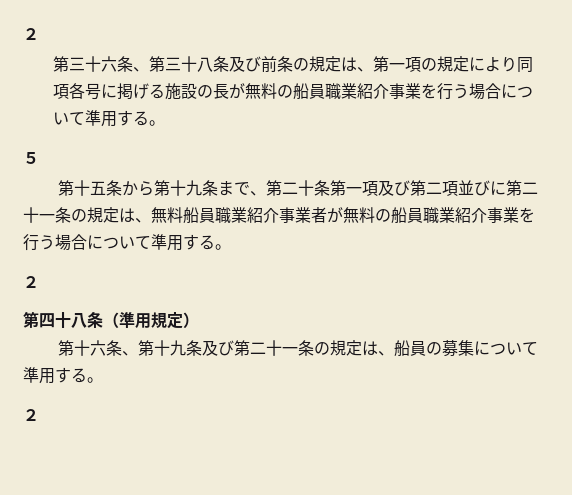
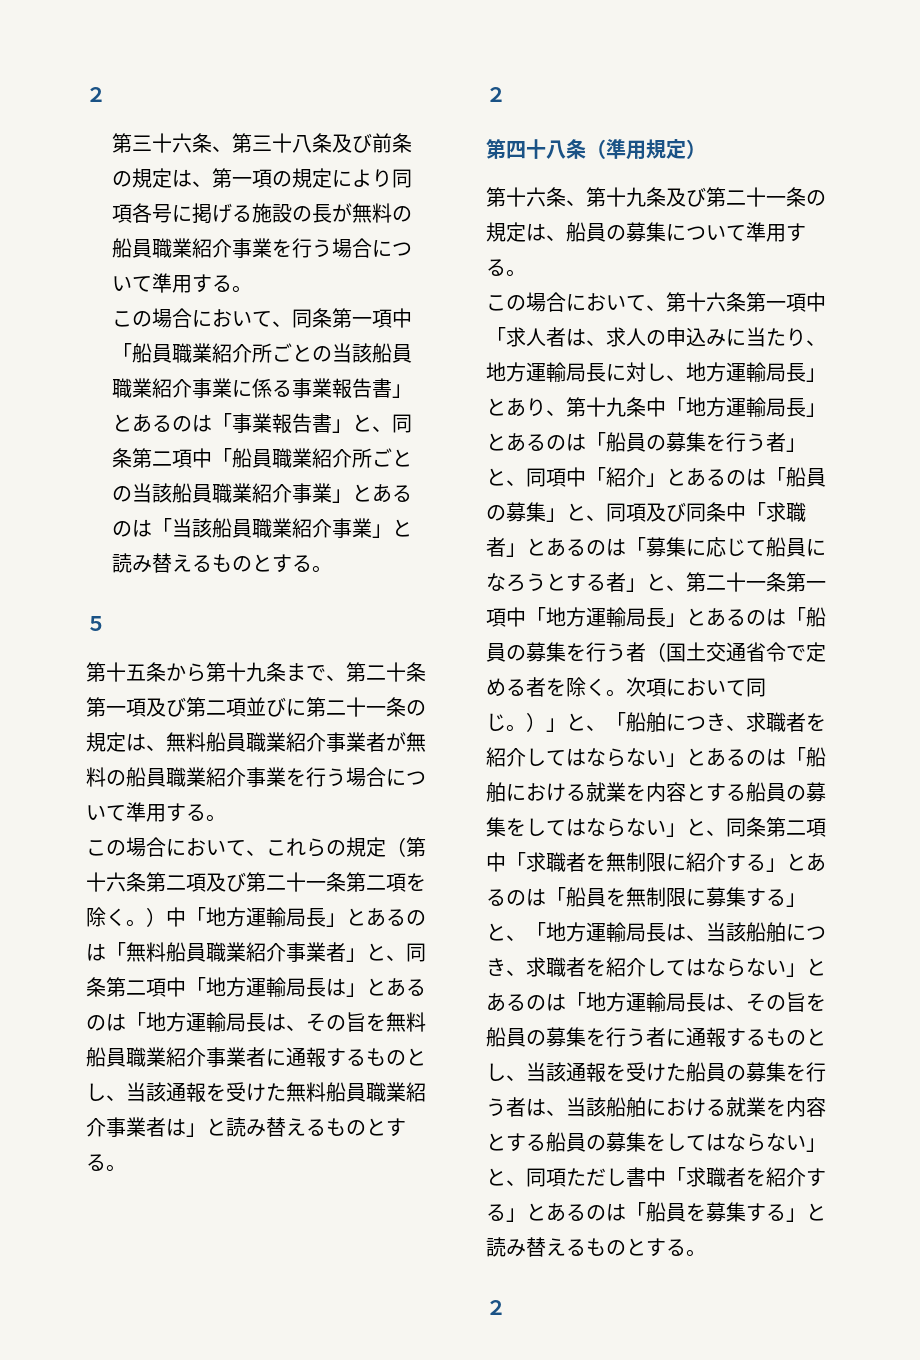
+ この場合において、同条第一項中「船員職業紹介所ごとの当該船員職業紹介事業に係る事業報告書」とあるのは「事業報告書」と、同条第二項中「船員職業紹介所ごとの当該船員職業紹介事業」とあるのは「当該船員職業紹介事業」と読み替えるものとする。
+ この場合において、これらの規定（第十六条第二項及び第二十一条第二項を除く。）中「地方運輸局長」とあるのは「無料船員職業紹介事業者」と、同条第二項中「地方運輸局長は」とあるのは「地方運輸局長は、その旨を無料船員職業紹介事業者に通報するものとし、当該通報を受けた無料船員職業紹介事業者は」と読み替えるものとする。
+ この場合において、第十六条第一項中「求人者は、求人の申込みに当たり、地方運輸局長に対し、地方運輸局長」とあり、第十九条中「地方運輸局長」とあるのは「船員の募集を行う者」と、同項中「紹介」とあるのは「船員の募集」と、同項及び同条中「求職者」とあるのは「募集に応じて船員になろうとする者」と、第二十一条第一項中「地方運輸局長」とあるのは「船員の募集を行う者（国土交通省令で定める者を除く。次項において同じ。）」と、「船舶につき、求職者を紹介してはならない」とあるのは「船舶における就業を内容とする船員の募集をしてはならない」と、同条第二項中「求職者を無制限に紹介する」とあるのは「船員を無制限に募集する」と、「地方運輸局長は、当該船舶につき、求職者を紹介してはならない」とあるのは「地方運輸局長は、その旨を船員の募集を行う者に通報するものとし、当該通報を受けた船員の募集を行う者は、当該船舶における就業を内容とする船員の募集をしてはならない」と、同項ただし書中「求職者を紹介する」とあるのは「船員を募集する」と読み替えるものとする。

